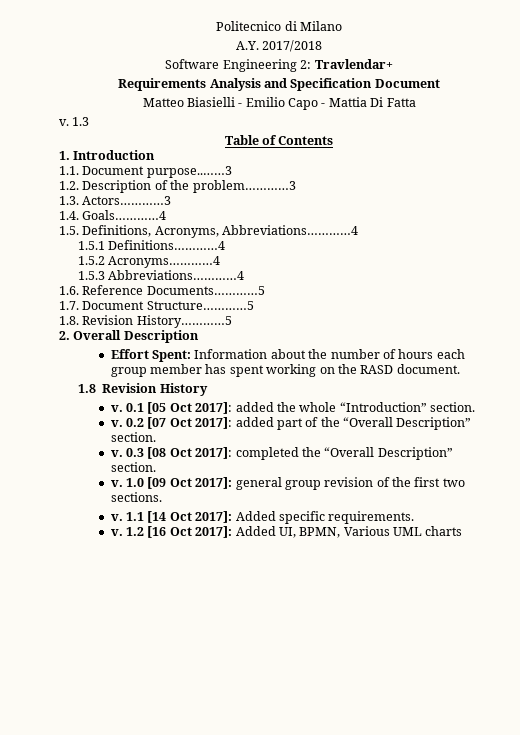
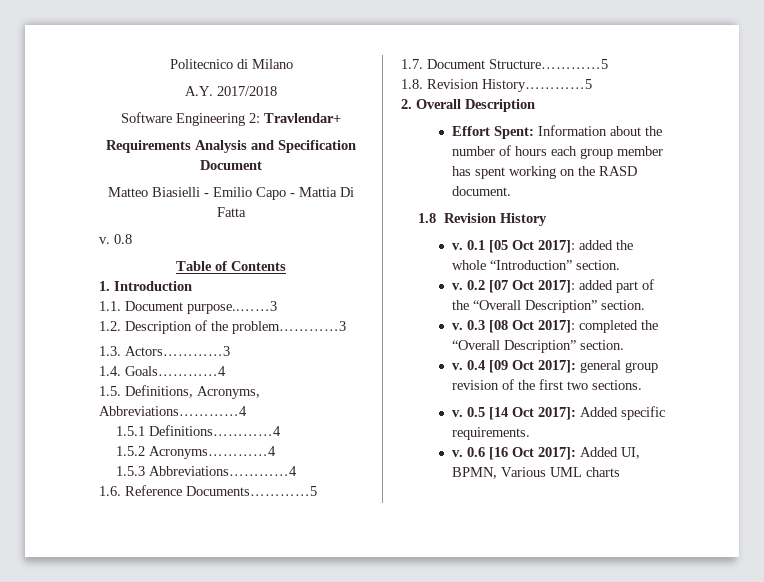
- 1.3
+ 0.8
- 1.0 [09 Oct 2017]: general group revision of the first two sections.
+ 0.4 [09 Oct 2017]: general group revision of the first two sections.
- 1.1 [14 Oct 2017]: Added specific requirements.
+ 0.5 [14 Oct 2017]: Added specific requirements.
- 1.2 [16 Oct 2017]: Added UI, BPMN, Various UML charts
+ 0.6 [16 Oct 2017]: Added UI, BPMN, Various UML charts

